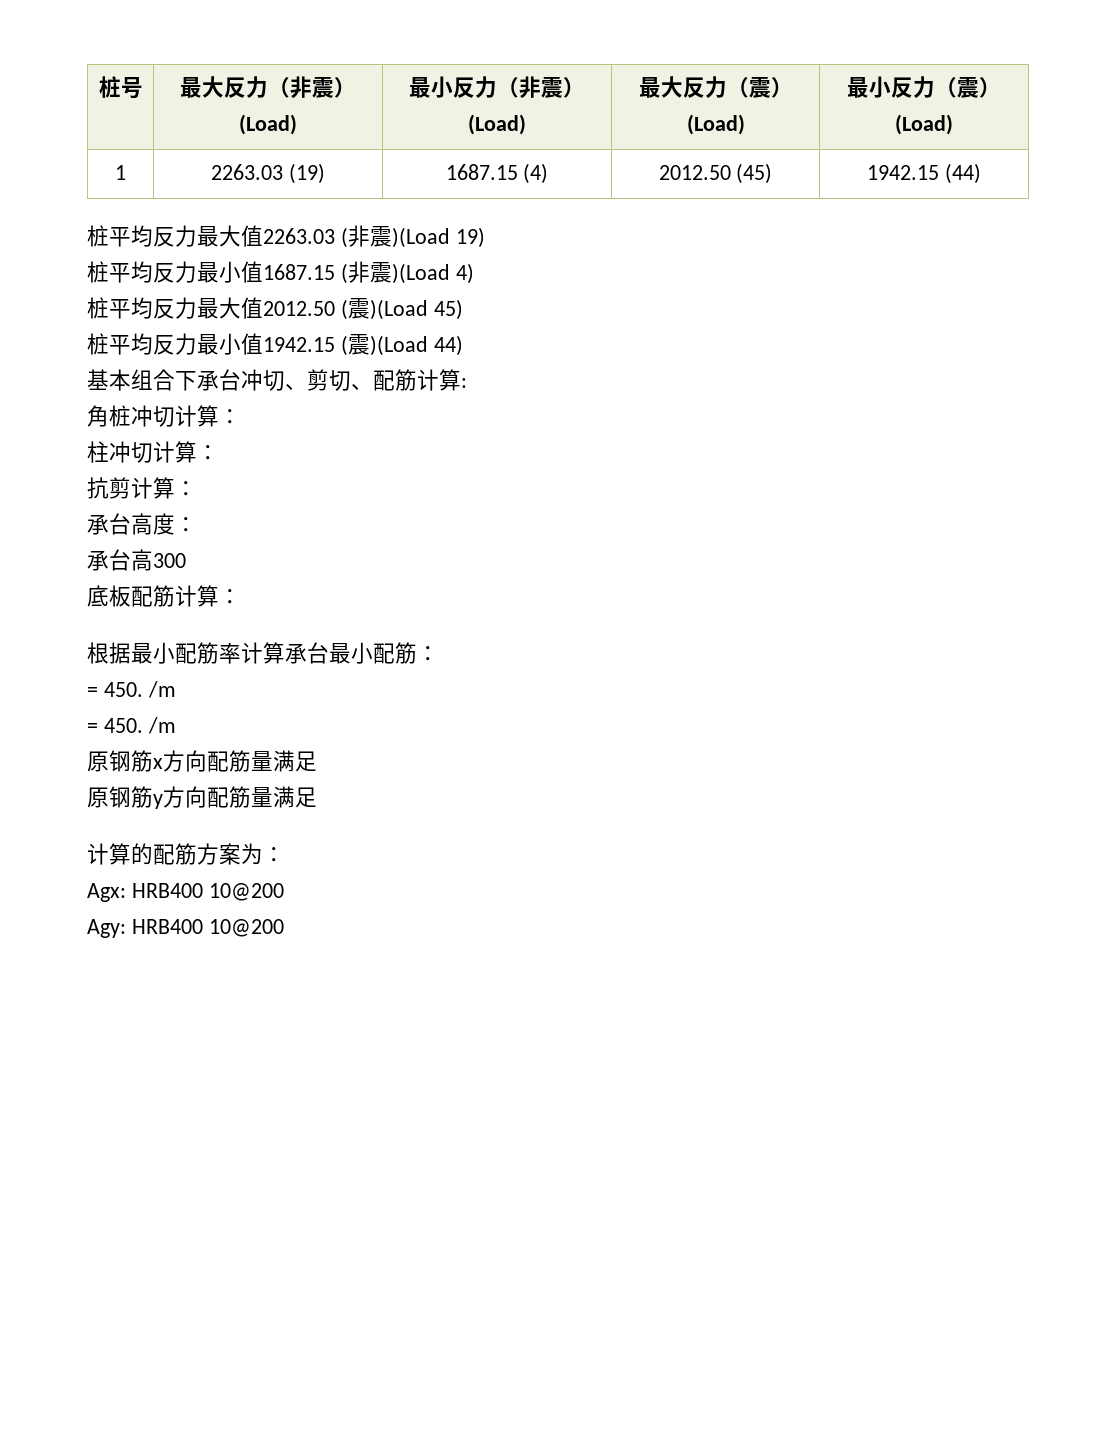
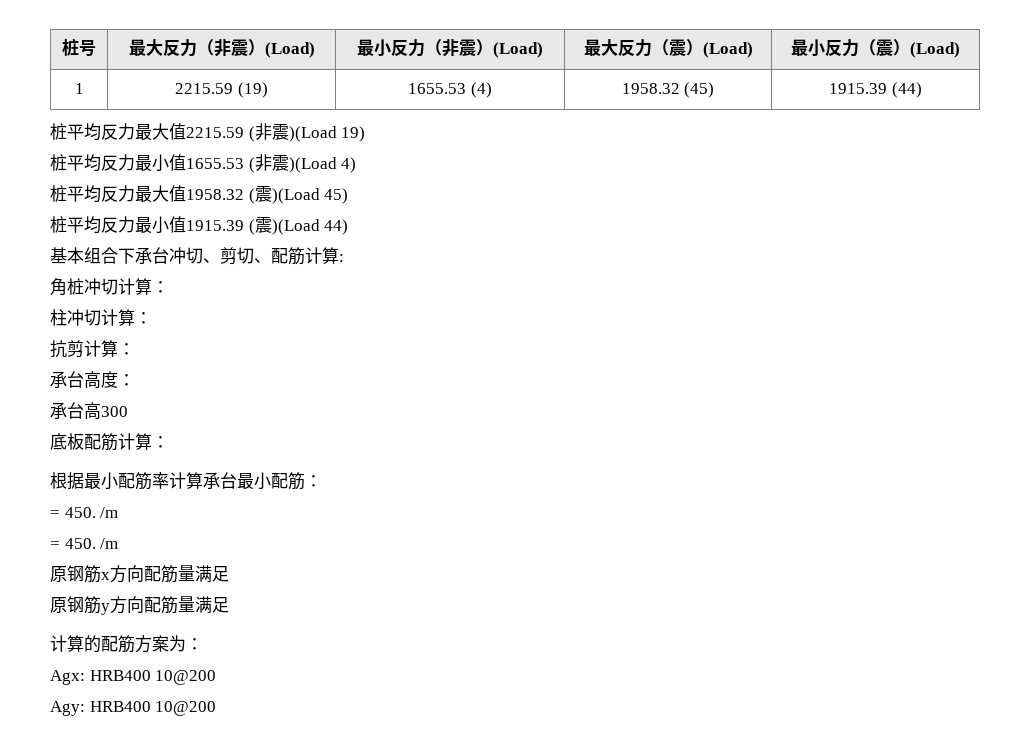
- 1 | 2263.03 (19) | 1687.15 (4) | 2012.50 (45) | 1942.15 (44)
+ 1 | 2215.59 (19) | 1655.53 (4) | 1958.32 (45) | 1915.39 (44)
- 桩平均反力最大值2263.03 (非震)(Load 19)
+ 桩平均反力最大值2215.59 (非震)(Load 19)
- 桩平均反力最小值1687.15 (非震)(Load 4)
+ 桩平均反力最小值1655.53 (非震)(Load 4)
- 桩平均反力最大值2012.50 (震)(Load 45)
+ 桩平均反力最大值1958.32 (震)(Load 45)
- 桩平均反力最小值1942.15 (震)(Load 44)
+ 桩平均反力最小值1915.39 (震)(Load 44)

